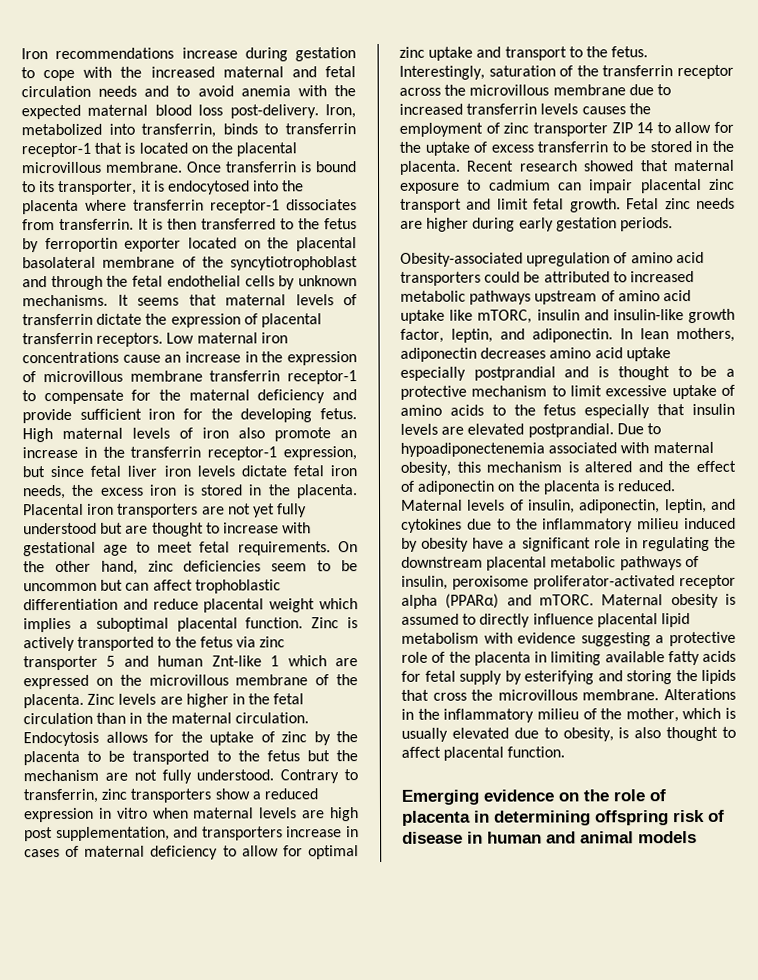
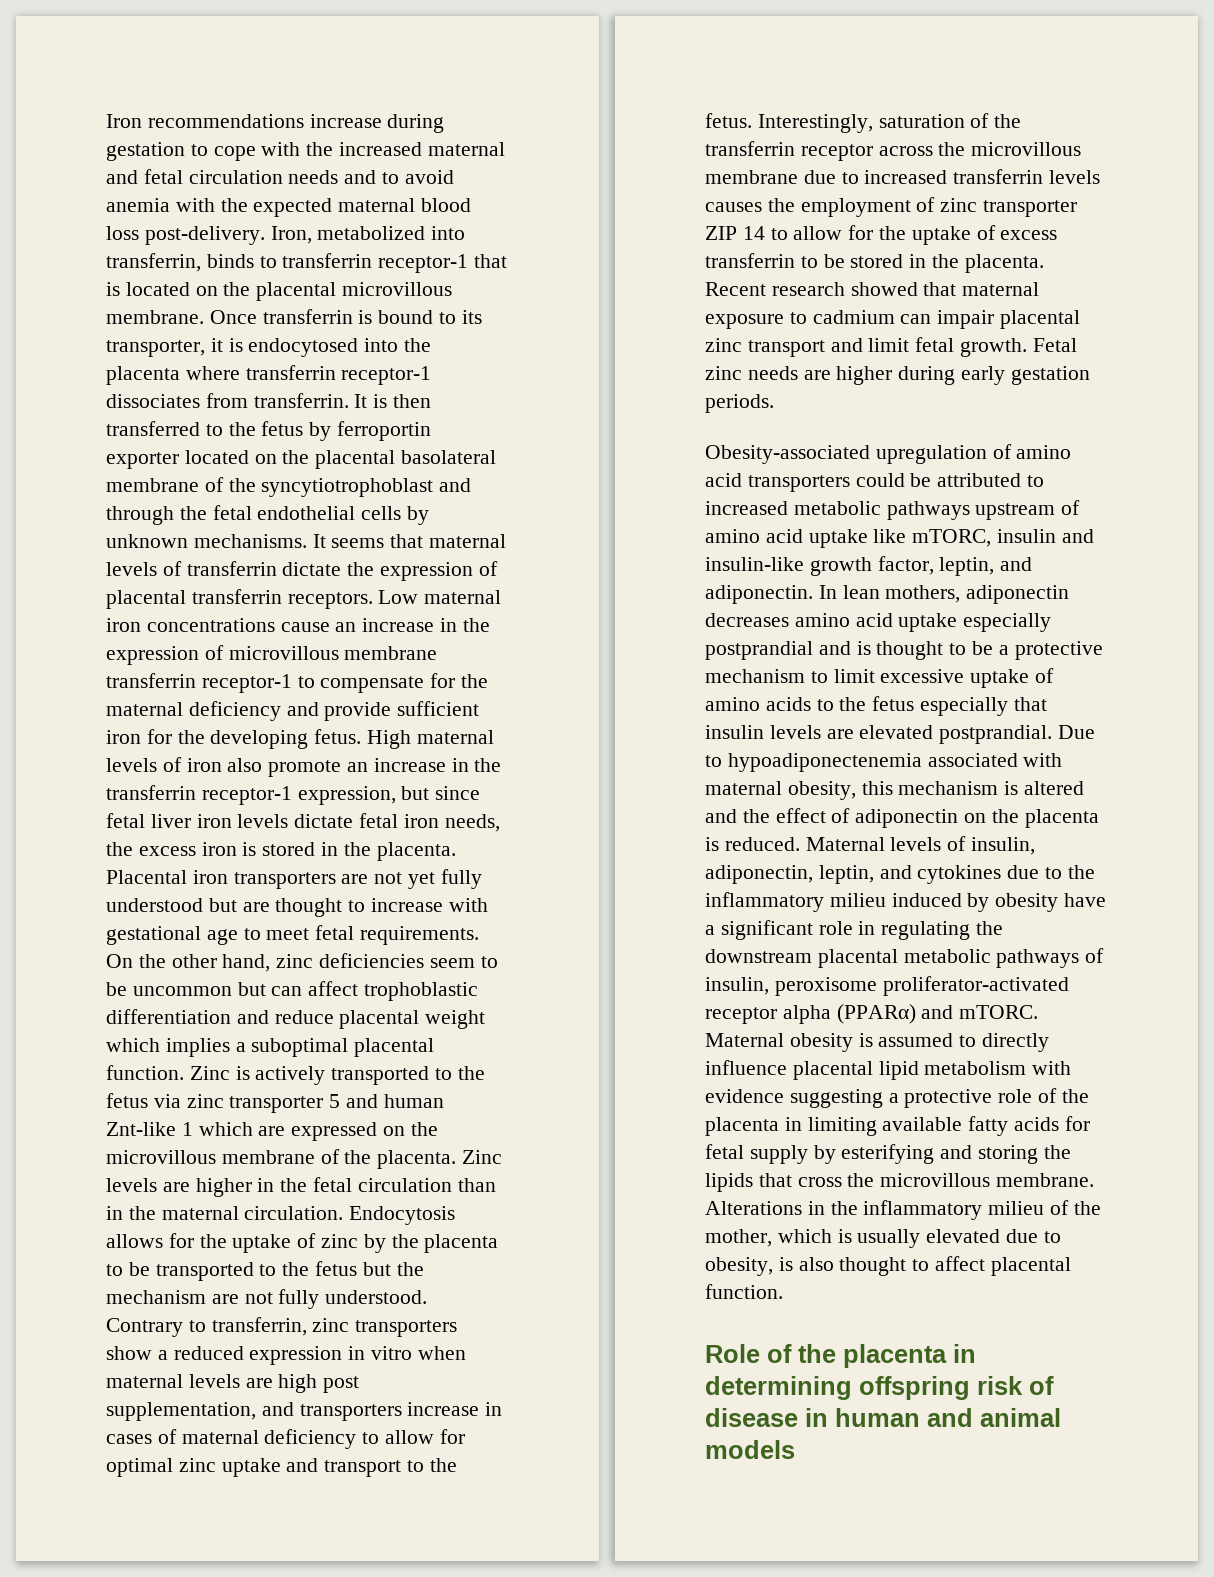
- Emerging evidence on the role of placenta in determining offspring risk of disease in human and animal models
+ Role of the placenta in determining offspring risk of disease in human and animal models

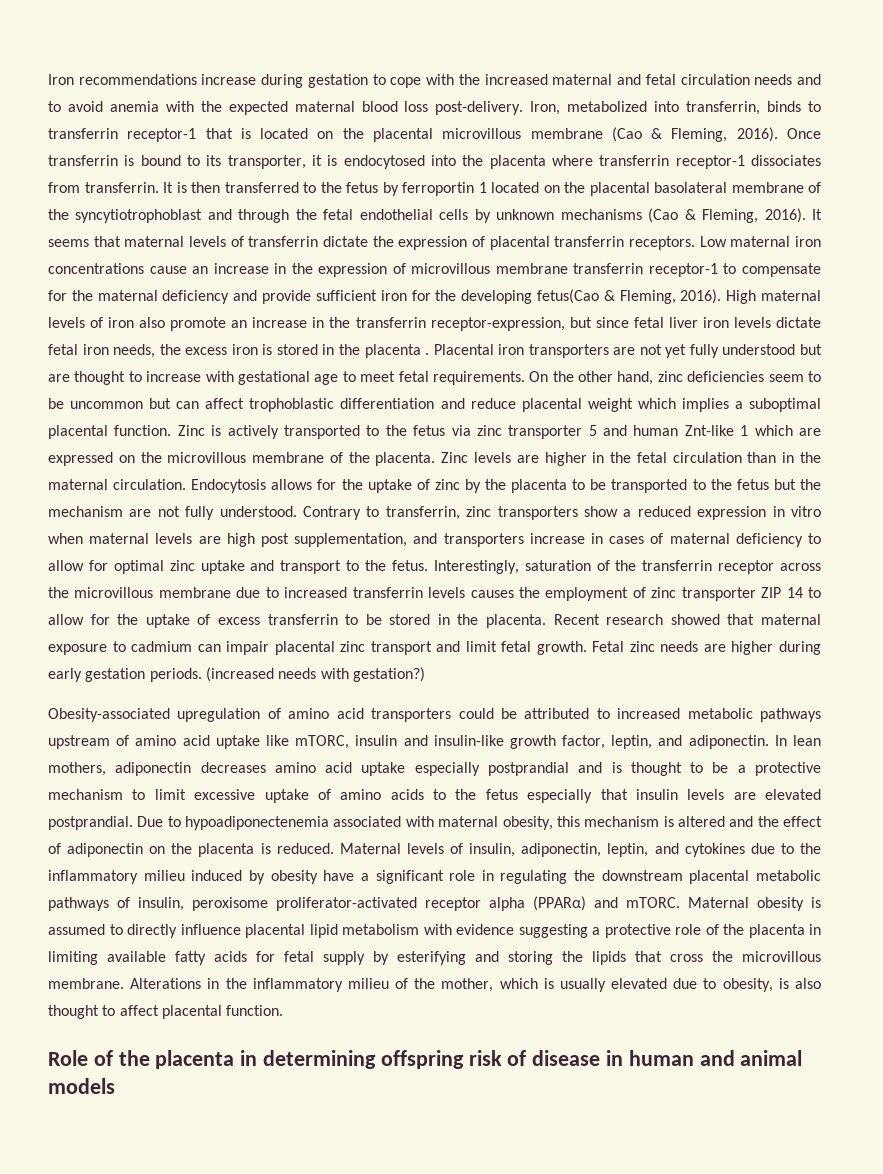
- Iron, metabolized into transferrin, binds to transferrin receptor-1 that is located on the placental microvillous membrane.
+ Iron, metabolized into transferrin, binds to transferrin receptor-1 that is located on the placental microvillous membrane (Cao & Fleming, 2016).
- It is then transferred to the fetus by ferroportin exporter located on the placental basolateral membrane of the syncytiotrophoblast and through the fetal endothelial cells by unknown mechanisms.
+ It is then transferred to the fetus by ferroportin 1 located on the placental basolateral membrane of the syncytiotrophoblast and through the fetal endothelial cells by unknown mechanisms (Cao & Fleming, 2016).
- Low maternal iron concentrations cause an increase in the expression of microvillous membrane transferrin receptor-1 to compensate for the maternal deficiency and provide sufficient iron for the developing fetus.
+ Low maternal iron concentrations cause an increase in the expression of microvillous membrane transferrin receptor-1 to compensate for the maternal deficiency and provide sufficient iron for the developing fetus(Cao & Fleming, 2016).
- High maternal levels of iron also promote an increase in the transferrin receptor-1 expression, but since fetal liver iron levels dictate fetal iron needs, the excess iron is stored in the placenta.
+ High maternal levels of iron also promote an increase in the transferrin receptor-expression, but since fetal liver iron levels dictate fetal iron needs, the excess iron is stored in the placenta .
+ (increased needs with gestation?)

